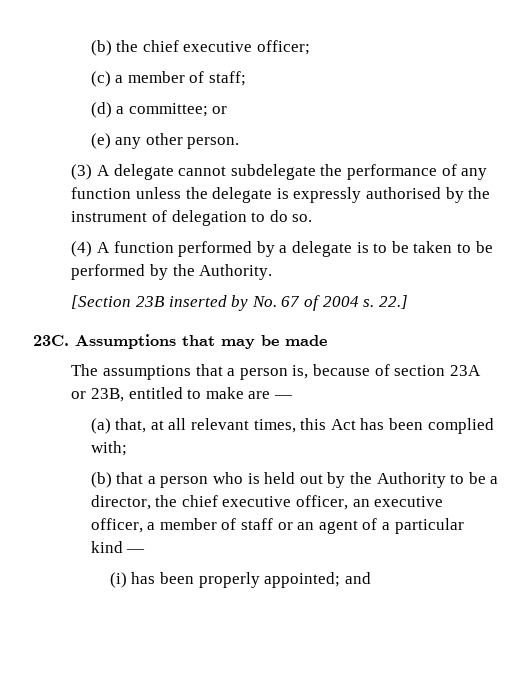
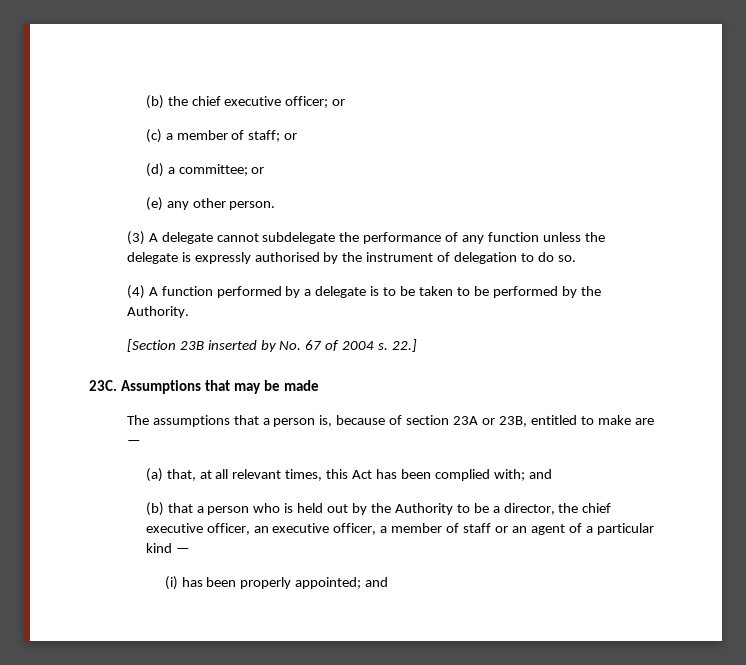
- (b) the chief executive officer;
+ (b) the chief executive officer; or
- (c) a member of staff;
+ (c) a member of staff; or
- (a) that, at all relevant times, this Act has been complied with;
+ (a) that, at all relevant times, this Act has been complied with; and

